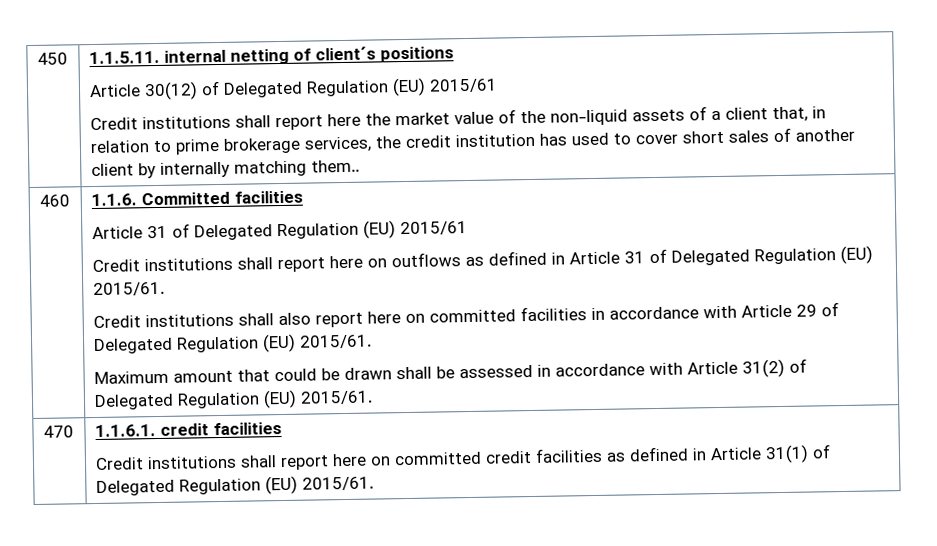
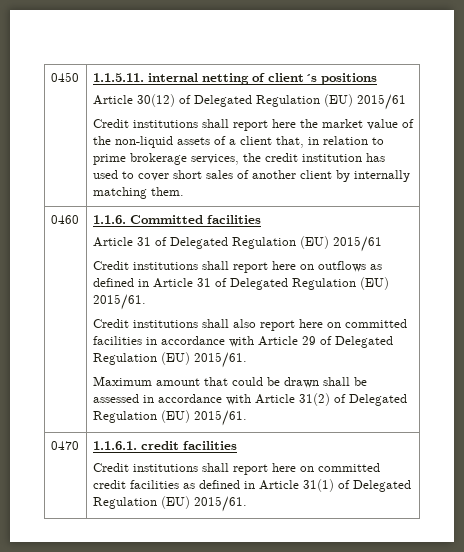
- 450
+ 0450
- Credit institutions shall report here the market value of the non-liquid assets of a client that, in relation to prime brokerage services, the credit institution has used to cover short sales of another client by internally matching them..
- 460
+ Credit institutions shall report here the market value of the non-liquid assets of a client that, in relation to prime brokerage services, the credit institution has used to cover short sales of another client by internally matching them.
+ 0460
- 470 | 1.1.6.1. credit facilities
+ 0470 | 1.1.6.1. credit facilities

